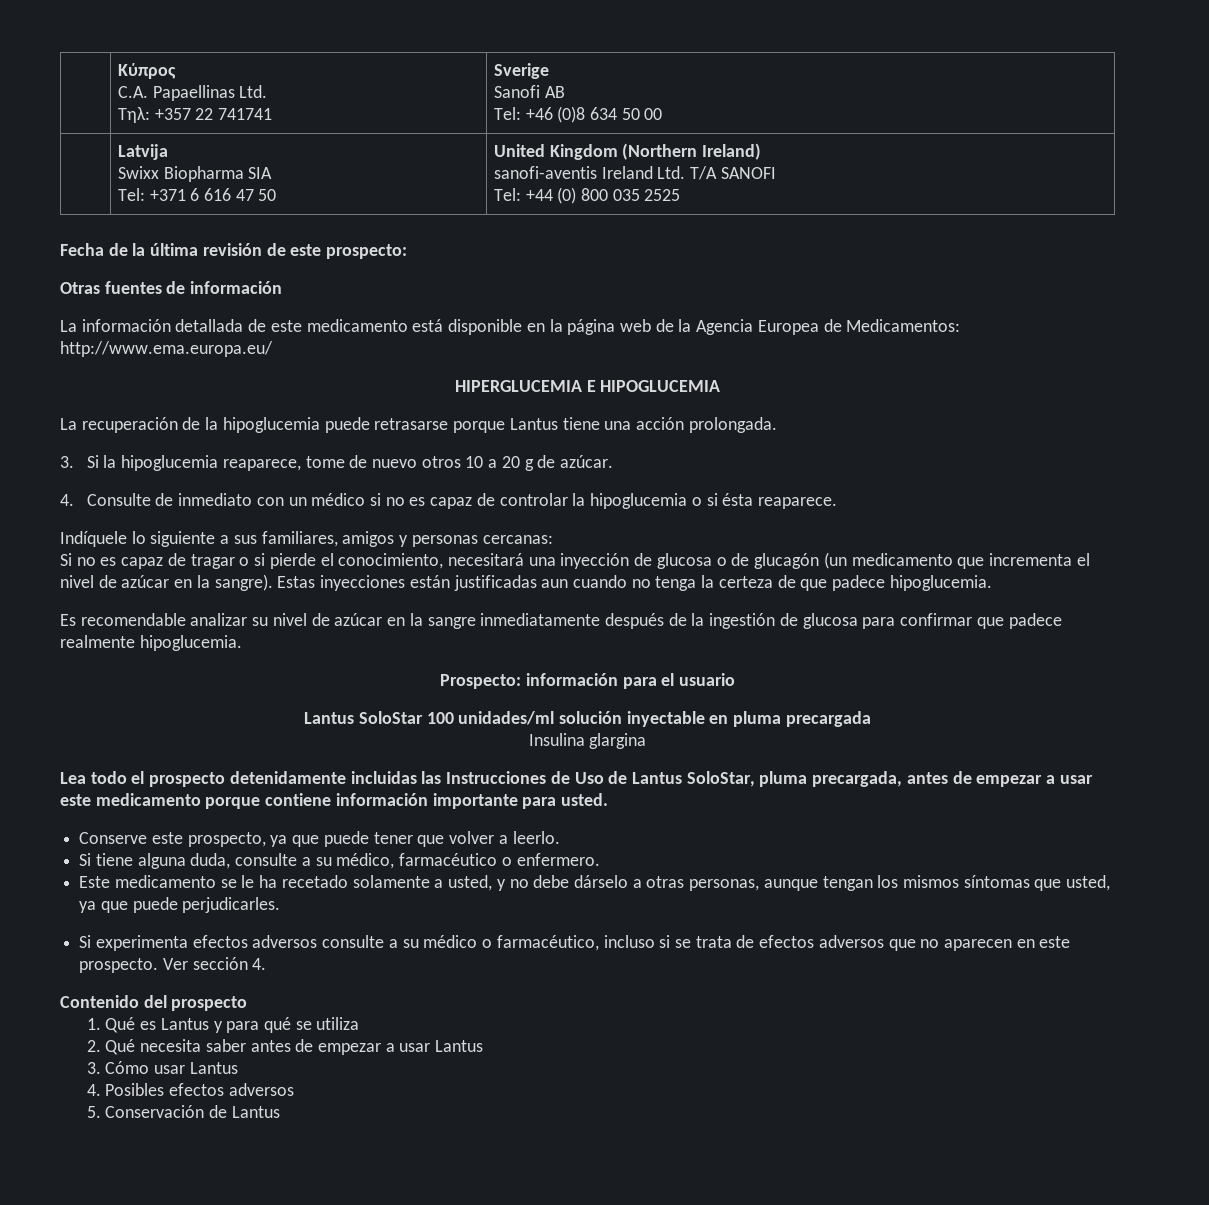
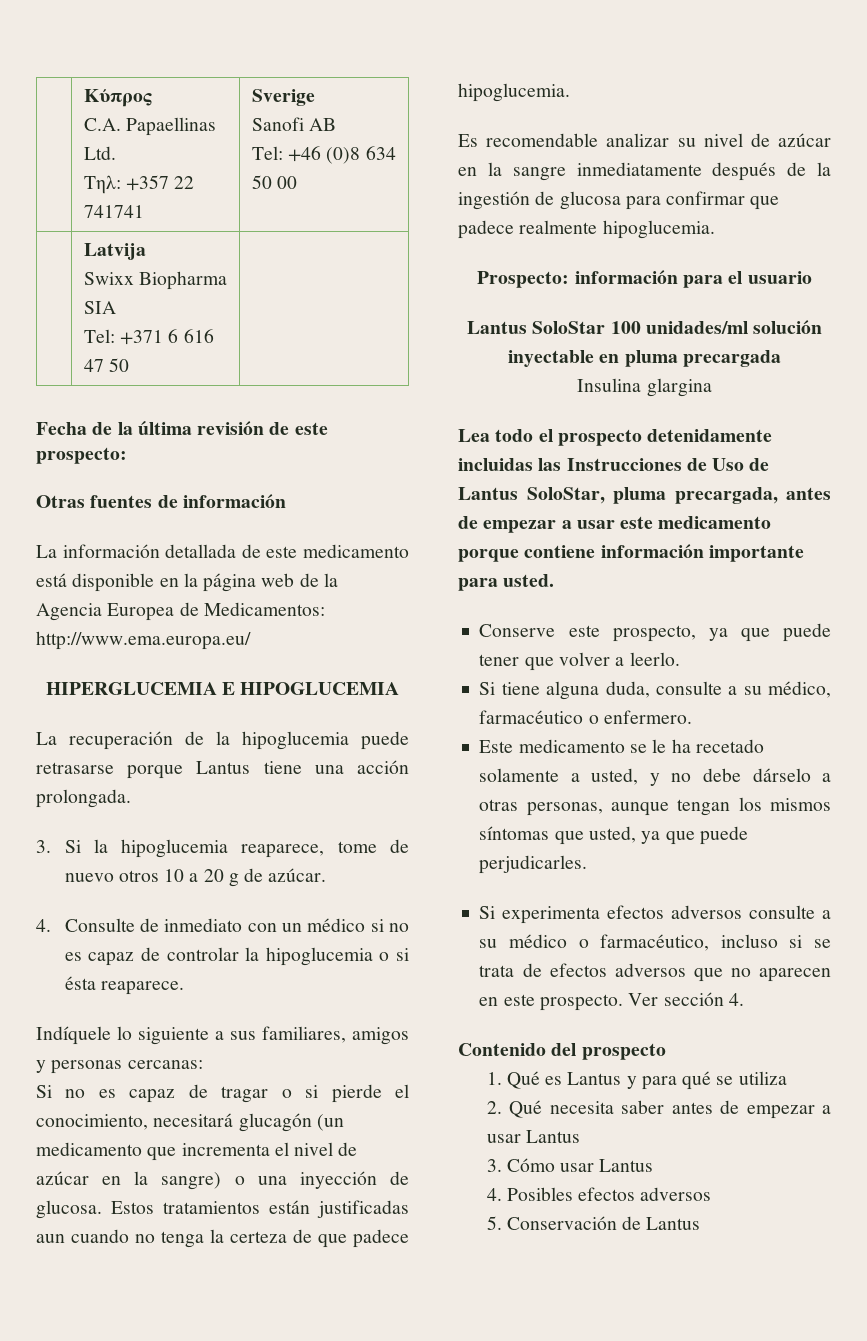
  | Latvija
  Swixx Biopharma SIA
- Tel: +371 6 616 47 50 | United Kingdom (Northern Ireland)
- sanofi-aventis Ireland Ltd. T/A SANOFI
- Tel: +44 (0) 800 035 2525
+ Tel: +371 6 616 47 50 |
- Si no es capaz de tragar o si pierde el conocimiento, necesitará una inyección de glucosa o de glucagón (un medicamento que incrementa el nivel de azúcar en la sangre). Estas inyecciones están justificadas aun cuando no tenga la certeza de que padece hipoglucemia.
+ Si no es capaz de tragar o si pierde el conocimiento, necesitará glucagón (un medicamento que incrementa el nivel de azúcar en la sangre) o una inyección de glucosa. Estos tratamientos están justificadas aun cuando no tenga la certeza de que padece hipoglucemia.

